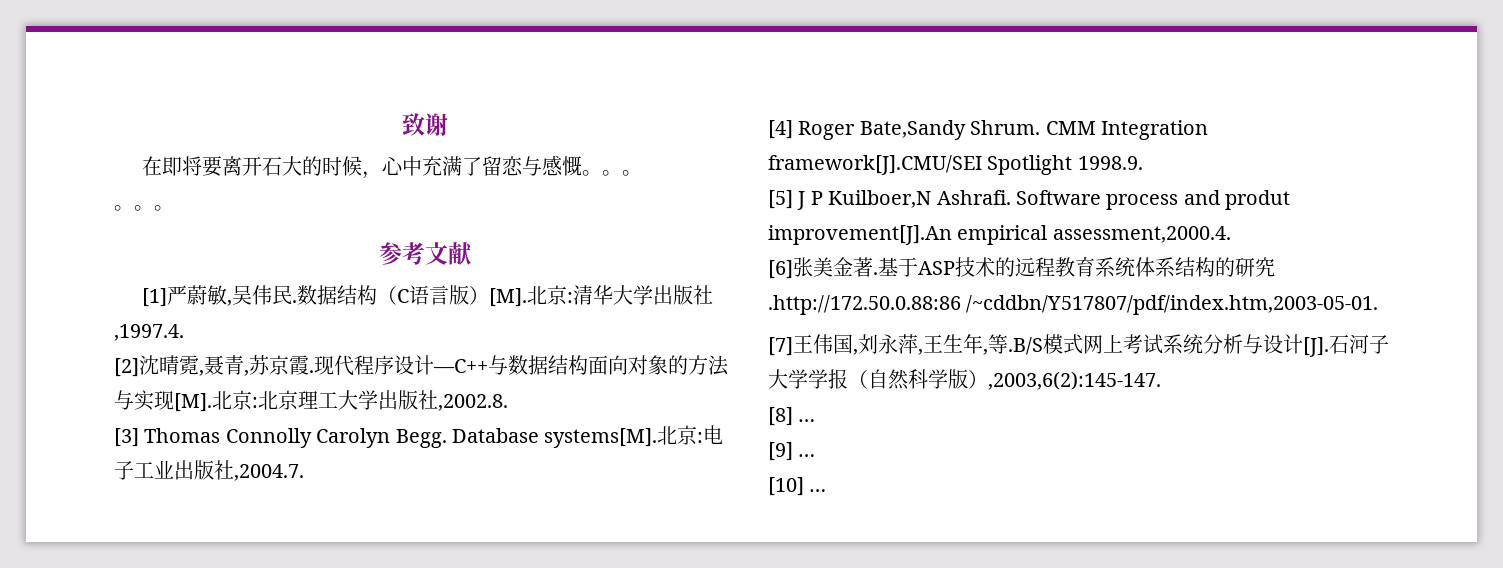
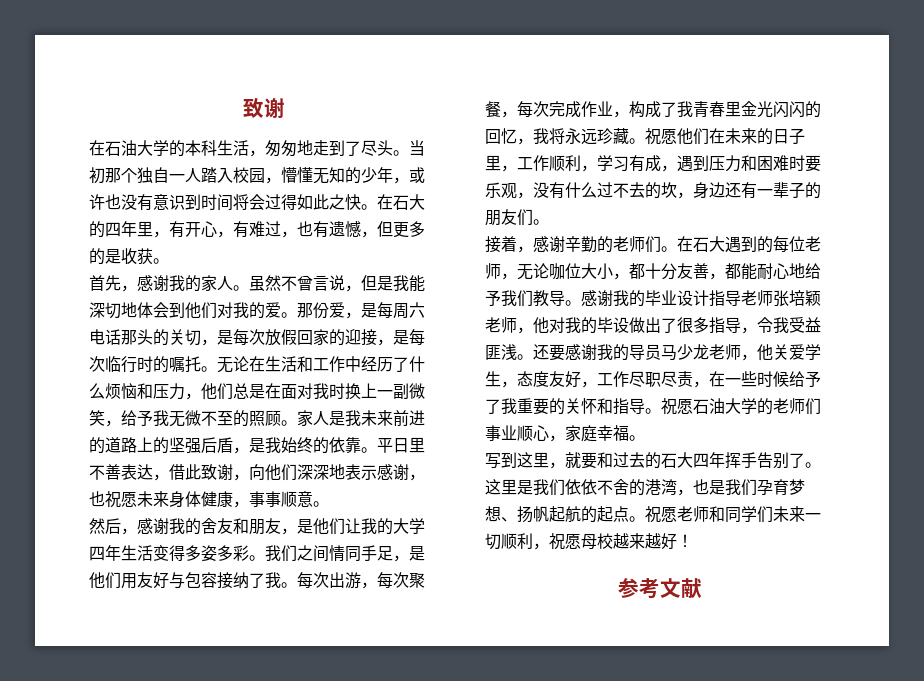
- 在即将要离开石大的时候，心中充满了留恋与感慨。。。
- 。。。
+ 在石油大学的本科生活，匆匆地走到了尽头。当初那个独自一人踏入校园，懵懂无知的少年，或许也没有意识到时间将会过得如此之快。在石大的四年里，有开心，有难过，也有遗憾，但更多的是收获。
+ 首先，感谢我的家人。虽然不曾言说，但是我能深切地体会到他们对我的爱。那份爱，是每周六电话那头的关切，是每次放假回家的迎接，是每次临行时的嘱托。无论在生活和工作中经历了什么烦恼和压力，他们总是在面对我时换上一副微笑，给予我无微不至的照顾。家人是我未来前进的道路上的坚强后盾，是我始终的依靠。平日里不善表达，借此致谢，向他们深深地表示感谢，也祝愿未来身体健康，事事顺意。
+ 然后，感谢我的舍友和朋友，是他们让我的大学四年生活变得多姿多彩。我们之间情同手足，是他们用友好与包容接纳了我。每次出游，每次聚餐，每次完成作业，构成了我青春里金光闪闪的回忆，我将永远珍藏。祝愿他们在未来的日子里，工作顺利，学习有成，遇到压力和困难时要乐观，没有什么过不去的坎，身边还有一辈子的朋友们。
+ 接着，感谢辛勤的老师们。在石大遇到的每位老师，无论咖位大小，都十分友善，都能耐心地给予我们教导。感谢我的毕业设计指导老师张培颖老师，他对我的毕设做出了很多指导，令我受益匪浅。还要感谢我的导员马少龙老师，他关爱学生，态度友好，工作尽职尽责，在一些时候给予了我重要的关怀和指导。祝愿石油大学的老师们事业顺心，家庭幸福。
+ 写到这里，就要和过去的石大四年挥手告别了。这里是我们依依不舍的港湾，也是我们孕育梦想、扬帆起航的起点。祝愿老师和同学们未来一切顺利，祝愿母校越来越好！
  参考文献
- [1]严蔚敏,吴伟民.数据结构（C语言版）[M].北京:清华大学出版社,1997.4.
- [2]沈晴霓,聂青,苏京霞.现代程序设计—C++与数据结构面向对象的方法与实现[M].北京:北京理工大学出版社,2002.8.
- [3] Thomas Connolly Carolyn Begg. Database systems[M].北京:电子工业出版社,2004.7.
- [4] Roger Bate,Sandy Shrum. CMM Integration framework[J].CMU/SEI Spotlight 1998.9.
- [5] J P Kuilboer,N Ashrafi. Software process and produt improvement[J].An empirical assessment,2000.4.
- [6]张美金著.基于ASP技术的远程教育系统体系结构的研究.http://172.50.0.88:86 /~cddbn/Y517807/pdf/index.htm,2003-05-01.
- [7]王伟国,刘永萍,王生年,等.B/S模式网上考试系统分析与设计[J].石河子大学学报（自然科学版）,2003,6(2):145-147.
- [8] …
- [9] …
- [10] …

